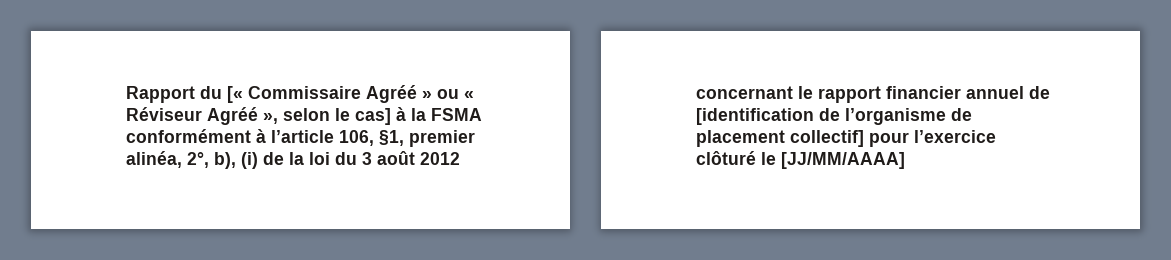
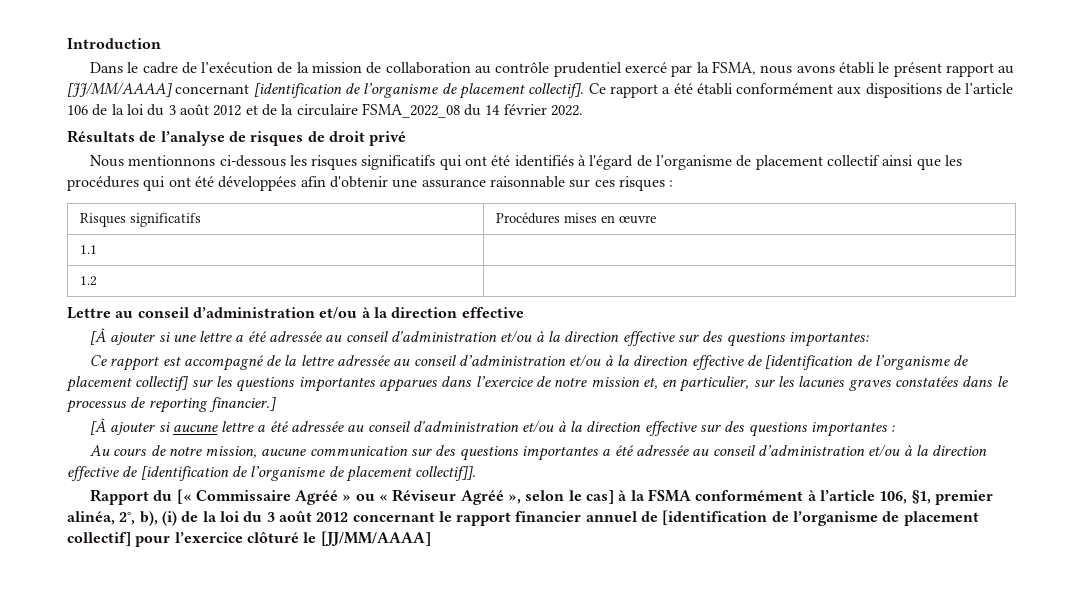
+ Introduction
+ Dans le cadre de l’exécution de la mission de collaboration au contrôle prudentiel exercé par la FSMA, nous avons établi le présent rapport au [JJ/MM/AAAA] concernant [identification de l’organisme de placement collectif]. Ce rapport a été établi conformément aux dispositions de l’article 106 de la loi du 3 août 2012 et de la circulaire FSMA_2022_08 du 14 février 2022.
+ Résultats de l’analyse de risques de droit privé
+ Nous mentionnons ci-dessous les risques significatifs qui ont été identifiés à l'égard de l’organisme de placement collectif ainsi que les procédures qui ont été développées afin d'obtenir une assurance raisonnable sur ces risques :
+ Risques significatifs | Procédures mises en œuvre
+ 1.1 |
+ 1.2 |
+ Lettre au conseil d’administration et/ou à la direction effective
+ [À ajouter si une lettre a été adressée au conseil d'administration et/ou à la direction effective sur des questions importantes:
+ Ce rapport est accompagné de la lettre adressée au conseil d’administration et/ou à la direction effective de [identification de l’organisme de placement collectif] sur les questions importantes apparues dans l’exercice de notre mission et, en particulier, sur les lacunes graves constatées dans le processus de reporting financier.]
+ [À ajouter si aucune lettre a été adressée au conseil d'administration et/ou à la direction effective sur des questions importantes :
+ Au cours de notre mission, aucune communication sur des questions importantes a été adressée au conseil d’administration et/ou à la direction effective de [identification de l’organisme de placement collectif]].

